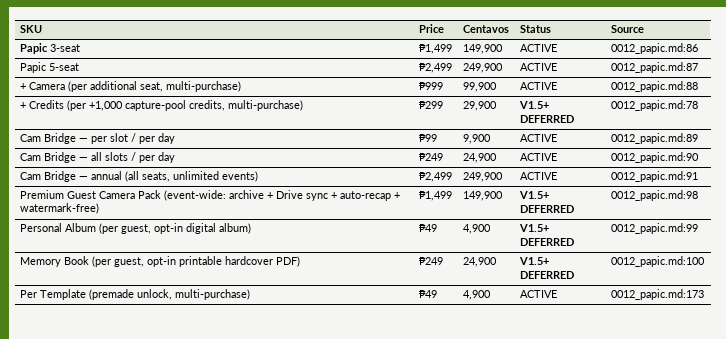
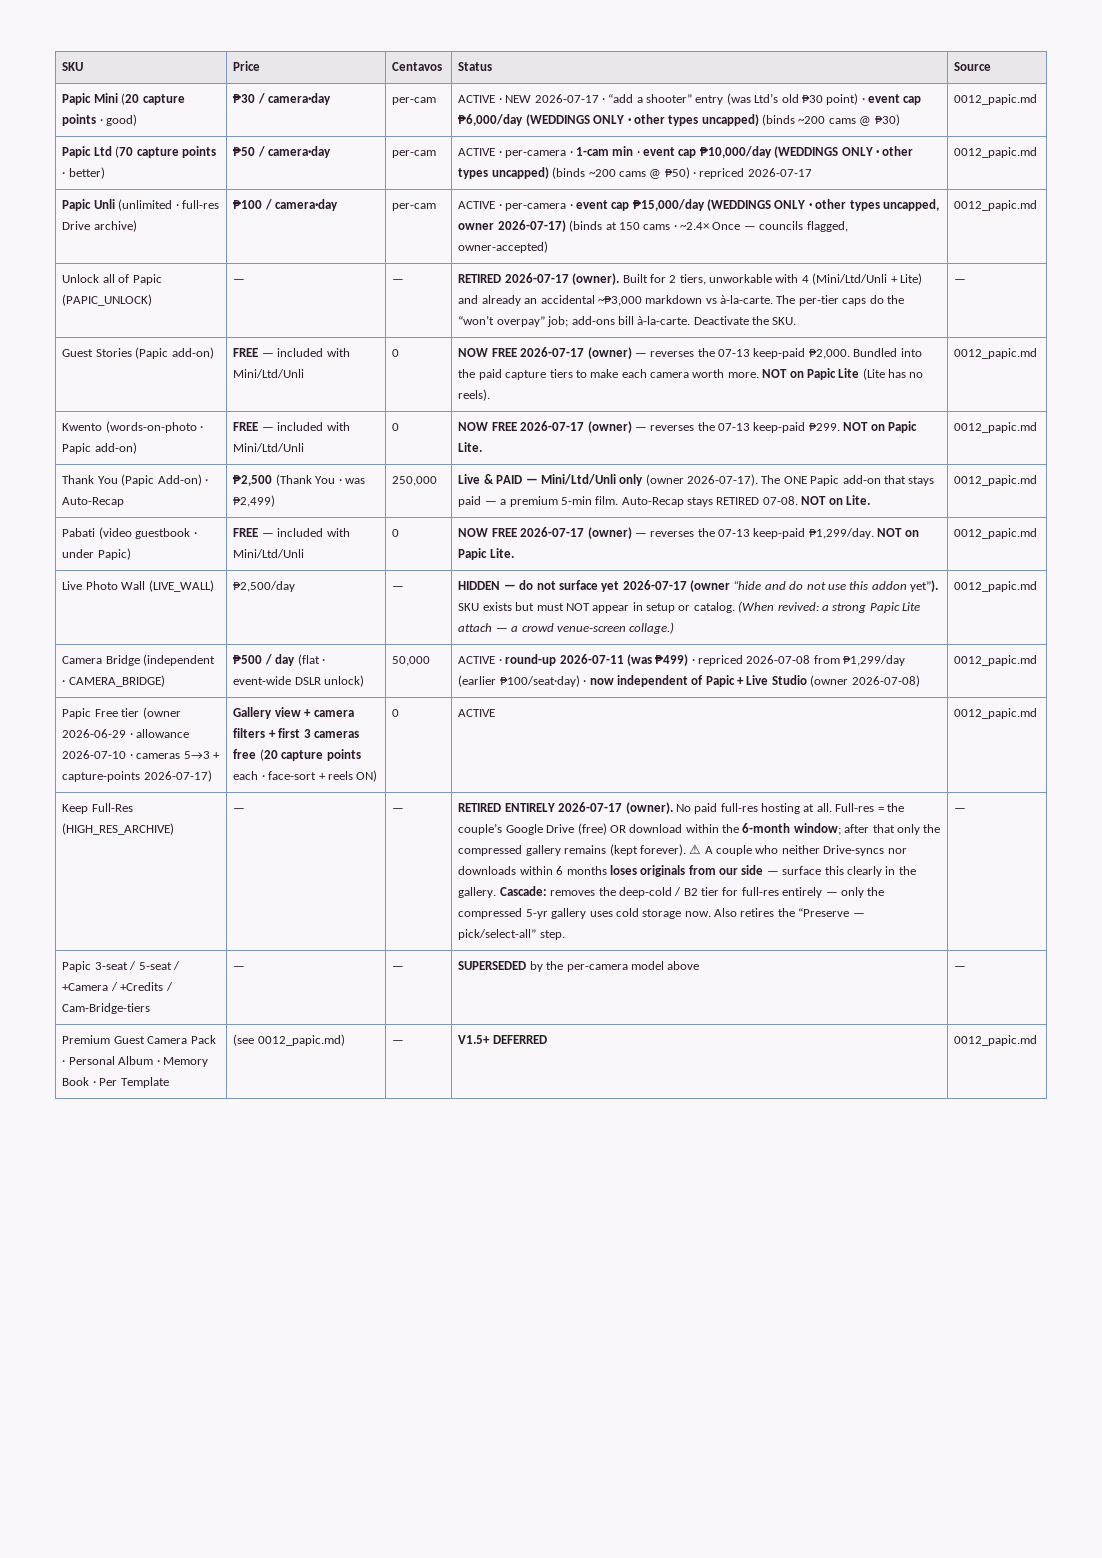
- Papic 3-seat | ₱1,499 | 149,900 | ACTIVE | 0012_papic.md:86
- Papic 5-seat | ₱2,499 | 249,900 | ACTIVE | 0012_papic.md:87
- + Camera (per additional seat, multi-purchase) | ₱999 | 99,900 | ACTIVE | 0012_papic.md:88
- + Credits (per +1,000 capture-pool credits, multi-purchase) | ₱299 | 29,900 | V1.5+ DEFERRED | 0012_papic.md:78
- Cam Bridge — per slot / per day | ₱99 | 9,900 | ACTIVE | 0012_papic.md:89
- Cam Bridge — all slots / per day | ₱249 | 24,900 | ACTIVE | 0012_papic.md:90
- Cam Bridge — annual (all seats, unlimited events) | ₱2,499 | 249,900 | ACTIVE | 0012_papic.md:91
- Premium Guest Camera Pack (event-wide: archive + Drive sync + auto-recap + watermark-free) | ₱1,499 | 149,900 | V1.5+ DEFERRED | 0012_papic.md:98
- Personal Album (per guest, opt-in digital album) | ₱49 | 4,900 | V1.5+ DEFERRED | 0012_papic.md:99
- Memory Book (per guest, opt-in printable hardcover PDF) | ₱249 | 24,900 | V1.5+ DEFERRED | 0012_papic.md:100
- Per Template (premade unlock, multi-purchase) | ₱49 | 4,900 | ACTIVE | 0012_papic.md:173
+ Papic Mini (20 capture points · good) | ₱30 / camera·day | per-cam | ACTIVE · NEW 2026-07-17 · “add a shooter” entry (was Ltd’s old ₱30 point) · event cap ₱6,000/day (WEDDINGS ONLY · other types uncapped) (binds ~200 cams @ ₱30) | 0012_papic.md
+ Papic Ltd (70 capture points · better) | ₱50 / camera·day | per-cam | ACTIVE · per-camera · 1-cam min · event cap ₱10,000/day (WEDDINGS ONLY · other types uncapped) (binds ~200 cams @ ₱50) · repriced 2026-07-17 | 0012_papic.md
+ Papic Unli (unlimited · full-res Drive archive) | ₱100 / camera·day | per-cam | ACTIVE · per-camera · event cap ₱15,000/day (WEDDINGS ONLY · other types uncapped, owner 2026-07-17) (binds at 150 cams · ~2.4× Once — councils flagged, owner-accepted) | 0012_papic.md
+ Unlock all of Papic (PAPIC_UNLOCK) | — | — | RETIRED 2026-07-17 (owner). Built for 2 tiers, unworkable with 4 (Mini/Ltd/Unli + Lite) and already an accidental ~₱3,000 markdown vs à-la-carte. The per-tier caps do the “won’t overpay” job; add-ons bill à-la-carte. Deactivate the SKU. | —
+ Guest Stories (Papic add-on) | FREE — included with Mini/Ltd/Unli | 0 | NOW FREE 2026-07-17 (owner) — reverses the 07-13 keep-paid ₱2,000. Bundled into the paid capture tiers to make each camera worth more. NOT on Papic Lite (Lite has no reels). | 0012_papic.md
+ Kwento (words-on-photo · Papic add-on) | FREE — included with Mini/Ltd/Unli | 0 | NOW FREE 2026-07-17 (owner) — reverses the 07-13 keep-paid ₱299. NOT on Papic Lite. | 0012_papic.md
+ Thank You (Papic Add-on) · Auto-Recap | ₱2,500 (Thank You · was ₱2,499) | 250,000 | Live & PAID — Mini/Ltd/Unli only (owner 2026-07-17). The ONE Papic add-on that stays paid — a premium 5-min film. Auto-Recap stays RETIRED 07-08. NOT on Lite. | 0012_papic.md
+ Pabati (video guestbook · under Papic) | FREE — included with Mini/Ltd/Unli | 0 | NOW FREE 2026-07-17 (owner) — reverses the 07-13 keep-paid ₱1,299/day. NOT on Papic Lite. | 0012_papic.md
+ Live Photo Wall (LIVE_WALL) | ₱2,500/day | — | HIDDEN — do not surface yet 2026-07-17 (owner “hide and do not use this addon yet”). SKU exists but must NOT appear in setup or catalog. (When revived: a strong Papic Lite attach — a crowd venue-screen collage.) | 0012_papic.md
+ Camera Bridge (independent · CAMERA_BRIDGE) | ₱500 / day (flat · event-wide DSLR unlock) | 50,000 | ACTIVE · round-up 2026-07-11 (was ₱499) · repriced 2026-07-08 from ₱1,299/day (earlier ₱100/seat·day) · now independent of Papic + Live Studio (owner 2026-07-08) | 0012_papic.md
+ Papic Free tier (owner 2026-06-29 · allowance 2026-07-10 · cameras 5→3 + capture-points 2026-07-17) | Gallery view + camera filters + first 3 cameras free (20 capture points each · face-sort + reels ON) | 0 | ACTIVE | 0012_papic.md
+ Keep Full-Res (HIGH_RES_ARCHIVE) | — | — | RETIRED ENTIRELY 2026-07-17 (owner). No paid full-res hosting at all. Full-res = the couple’s Google Drive (free) OR download within the 6-month window; after that only the compressed gallery remains (kept forever). ⚠ A couple who neither Drive-syncs nor downloads within 6 months loses originals from our side — surface this clearly in the gallery. Cascade: removes the deep-cold / B2 tier for full-res entirely — only the compressed 5-yr gallery uses cold storage now. Also retires the “Preserve — pick/select-all” step. | —
+ Papic 3-seat / 5-seat / +Camera / +Credits / Cam-Bridge-tiers | — | — | SUPERSEDED by the per-camera model above | —
+ Premium Guest Camera Pack · Personal Album · Memory Book · Per Template | (see 0012_papic.md) | — | V1.5+ DEFERRED | 0012_papic.md

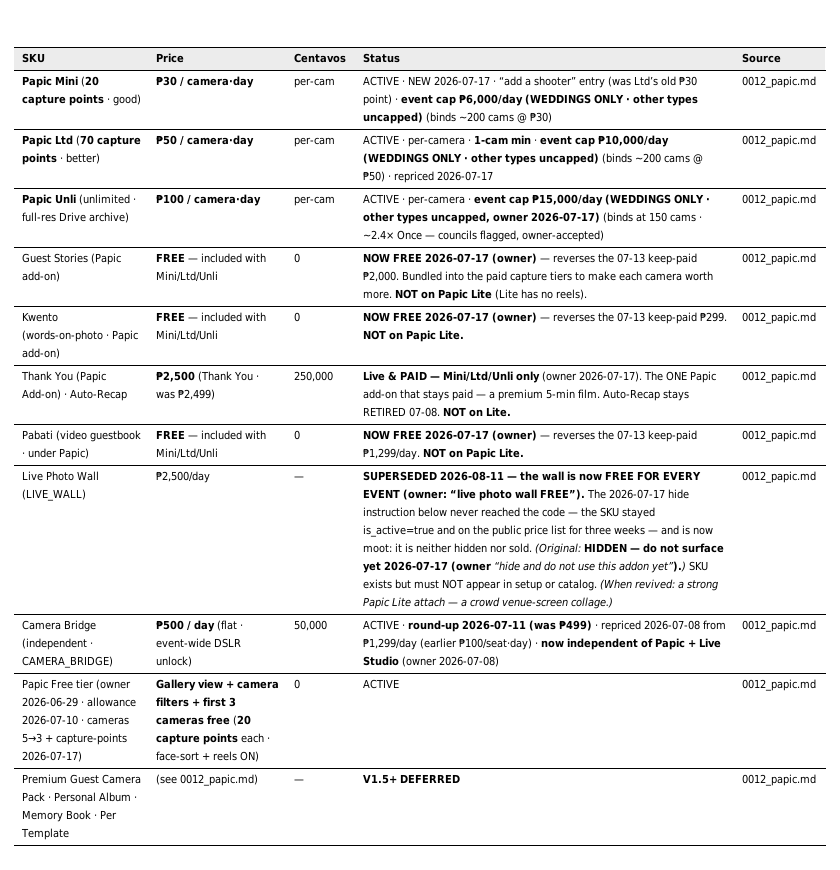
- Unlock all of Papic (PAPIC_UNLOCK) | — | — | RETIRED 2026-07-17 (owner). Built for 2 tiers, unworkable with 4 (Mini/Ltd/Unli + Lite) and already an accidental ~₱3,000 markdown vs à-la-carte. The per-tier caps do the “won’t overpay” job; add-ons bill à-la-carte. Deactivate the SKU. | —
- HIDDEN — do not surface yet 2026-07-17 (owner “hide and do not use this addon yet”).
+ SUPERSEDED 2026-08-11 — the wall is now FREE FOR EVERY EVENT (owner: “live photo wall FREE”). The 2026-07-17 hide instruction below never reached the code — the SKU stayed is_active=true and on the public price list for three weeks — and is now moot: it is neither hidden nor sold. (Original: HIDDEN — do not surface yet 2026-07-17 (owner “hide and do not use this addon yet”).)
- Keep Full-Res (HIGH_RES_ARCHIVE) | — | — | RETIRED ENTIRELY 2026-07-17 (owner). No paid full-res hosting at all. Full-res = the couple’s Google Drive (free) OR download within the 6-month window; after that only the compressed gallery remains (kept forever). ⚠ A couple who neither Drive-syncs nor downloads within 6 months loses originals from our side — surface this clearly in the gallery. Cascade: removes the deep-cold / B2 tier for full-res entirely — only the compressed 5-yr gallery uses cold storage now. Also retires the “Preserve — pick/select-all” step. | —
- Papic 3-seat / 5-seat / +Camera / +Credits / Cam-Bridge-tiers | — | — | SUPERSEDED by the per-camera model above | —

